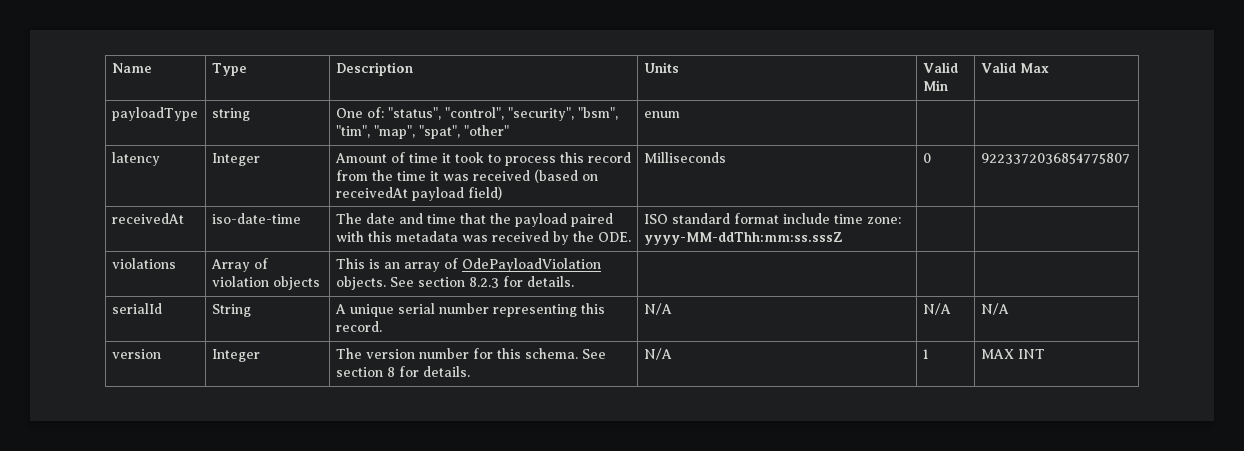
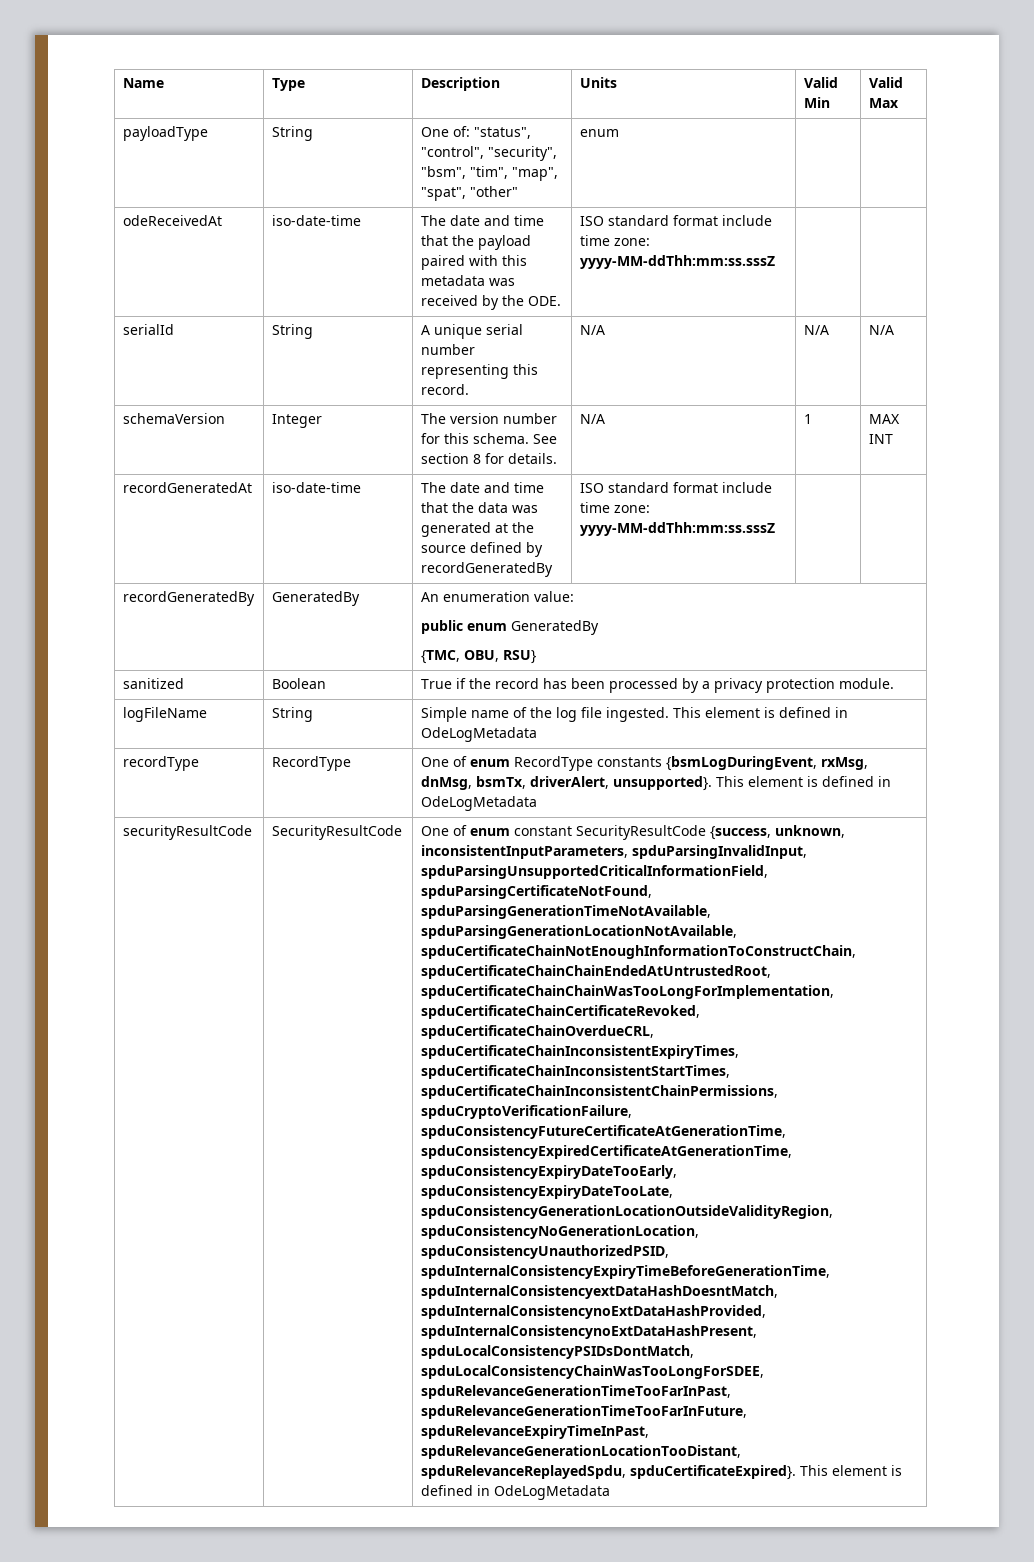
- payloadType | string | One of: "status", "control", "security", "bsm", "tim", "map", "spat", "other" | enum | |
+ payloadType | String | One of: "status", "control", "security", "bsm", "tim", "map", "spat", "other" | enum | |
- latency | Integer | Amount of time it took to process this record from the time it was received (based on receivedAt payload field) | Milliseconds | 0 | 9223372036854775807
- receivedAt | iso-date-time | The date and time that the payload paired with this metadata was received by the ODE. | ISO standard format include time zone: yyyy-MM-ddThh:mm:ss.sssZ | |
+ odeReceivedAt | iso-date-time | The date and time that the payload paired with this metadata was received by the ODE. | ISO standard format include time zone: yyyy-MM-ddThh:mm:ss.sssZ | |
- violations | Array of violation objects | This is an array of OdePayloadViolation objects. See section 8.2.3 for details. | | |
- version | Integer | The version number for this schema. See section 8 for details. | N/A | 1 | MAX INT
+ schemaVersion | Integer | The version number for this schema. See section 8 for details. | N/A | 1 | MAX INT
+ recordGeneratedAt | iso-date-time | The date and time that the data was generated at the source defined by recordGeneratedBy | ISO standard format include time zone: yyyy-MM-ddThh:mm:ss.sssZ | |
+ recordGeneratedBy | GeneratedBy | An enumeration value:
+ public enum GeneratedBy
+ {TMC, OBU, RSU}
+ sanitized | Boolean | True if the record has been processed by a privacy protection module.
+ logFileName | String | Simple name of the log file ingested. This element is defined in OdeLogMetadata
+ recordType | RecordType | One of enum RecordType constants {bsmLogDuringEvent, rxMsg, dnMsg, bsmTx, driverAlert, unsupported}. This element is defined in OdeLogMetadata
+ securityResultCode | SecurityResultCode | One of enum constant SecurityResultCode {success, unknown, inconsistentInputParameters, spduParsingInvalidInput, spduParsingUnsupportedCriticalInformationField, spduParsingCertificateNotFound, spduParsingGenerationTimeNotAvailable, spduParsingGenerationLocationNotAvailable, spduCertificateChainNotEnoughInformationToConstructChain, spduCertificateChainChainEndedAtUntrustedRoot, spduCertificateChainChainWasTooLongForImplementation, spduCertificateChainCertificateRevoked, spduCertificateChainOverdueCRL, spduCertificateChainInconsistentExpiryTimes, spduCertificateChainInconsistentStartTimes, spduCertificateChainInconsistentChainPermissions, spduCryptoVerificationFailure, spduConsistencyFutureCertificateAtGenerationTime, spduConsistencyExpiredCertificateAtGenerationTime, spduConsistencyExpiryDateTooEarly, spduConsistencyExpiryDateTooLate, spduConsistencyGenerationLocationOutsideValidityRegion, spduConsistencyNoGenerationLocation, spduConsistencyUnauthorizedPSID, spduInternalConsistencyExpiryTimeBeforeGenerationTime, spduInternalConsistencyextDataHashDoesntMatch, spduInternalConsistencynoExtDataHashProvided, spduInternalConsistencynoExtDataHashPresent, spduLocalConsistencyPSIDsDontMatch, spduLocalConsistencyChainWasTooLongForSDEE, spduRelevanceGenerationTimeTooFarInPast, spduRelevanceGenerationTimeTooFarInFuture, spduRelevanceExpiryTimeInPast, spduRelevanceGenerationLocationTooDistant, spduRelevanceReplayedSpdu, spduCertificateExpired}. This element is defined in OdeLogMetadata

